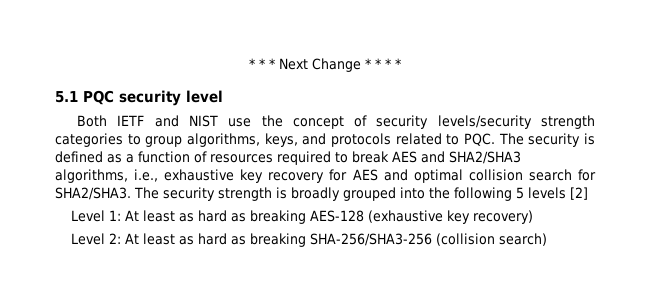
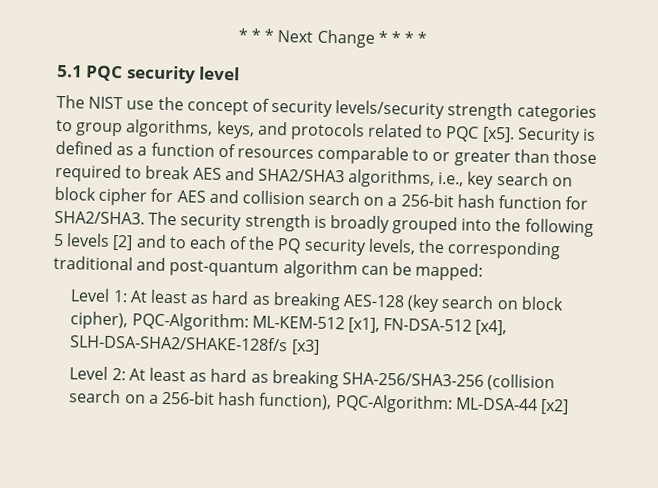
- Both IETF and NIST use the concept of security levels/security strength categories to group algorithms, keys, and protocols related to PQC. The security is defined as a function of resources required to break AES and SHA2/SHA3 algorithms, i.e., exhaustive key recovery for AES and optimal collision search for SHA2/SHA3.
+ The NIST use the concept of security levels/security strength categories to group algorithms, keys, and protocols related to PQC [x5]. Security is defined as a function of resources comparable to or greater than those required to break AES and SHA2/SHA3 algorithms, i.e., key search on block cipher for AES and collision search on a 256-bit hash function for SHA2/SHA3.
- The security strength is broadly grouped into the following 5 levels [2]
+ The security strength is broadly grouped into the following 5 levels [2] and to each of the PQ security levels, the corresponding traditional and post-quantum algorithm can be mapped:
- Level 1: At least as hard as breaking AES-128 (exhaustive key recovery)
+ Level 1: At least as hard as breaking AES-128 (key search on block cipher), PQC-Algorithm: ML-KEM-512 [x1], FN-DSA-512 [x4], SLH-DSA-SHA2/SHAKE-128f/s [x3]
- Level 2: At least as hard as breaking SHA-256/SHA3-256 (collision search)
+ Level 2: At least as hard as breaking SHA-256/SHA3-256 (collision search on a 256-bit hash function), PQC-Algorithm: ML-DSA-44 [x2]

